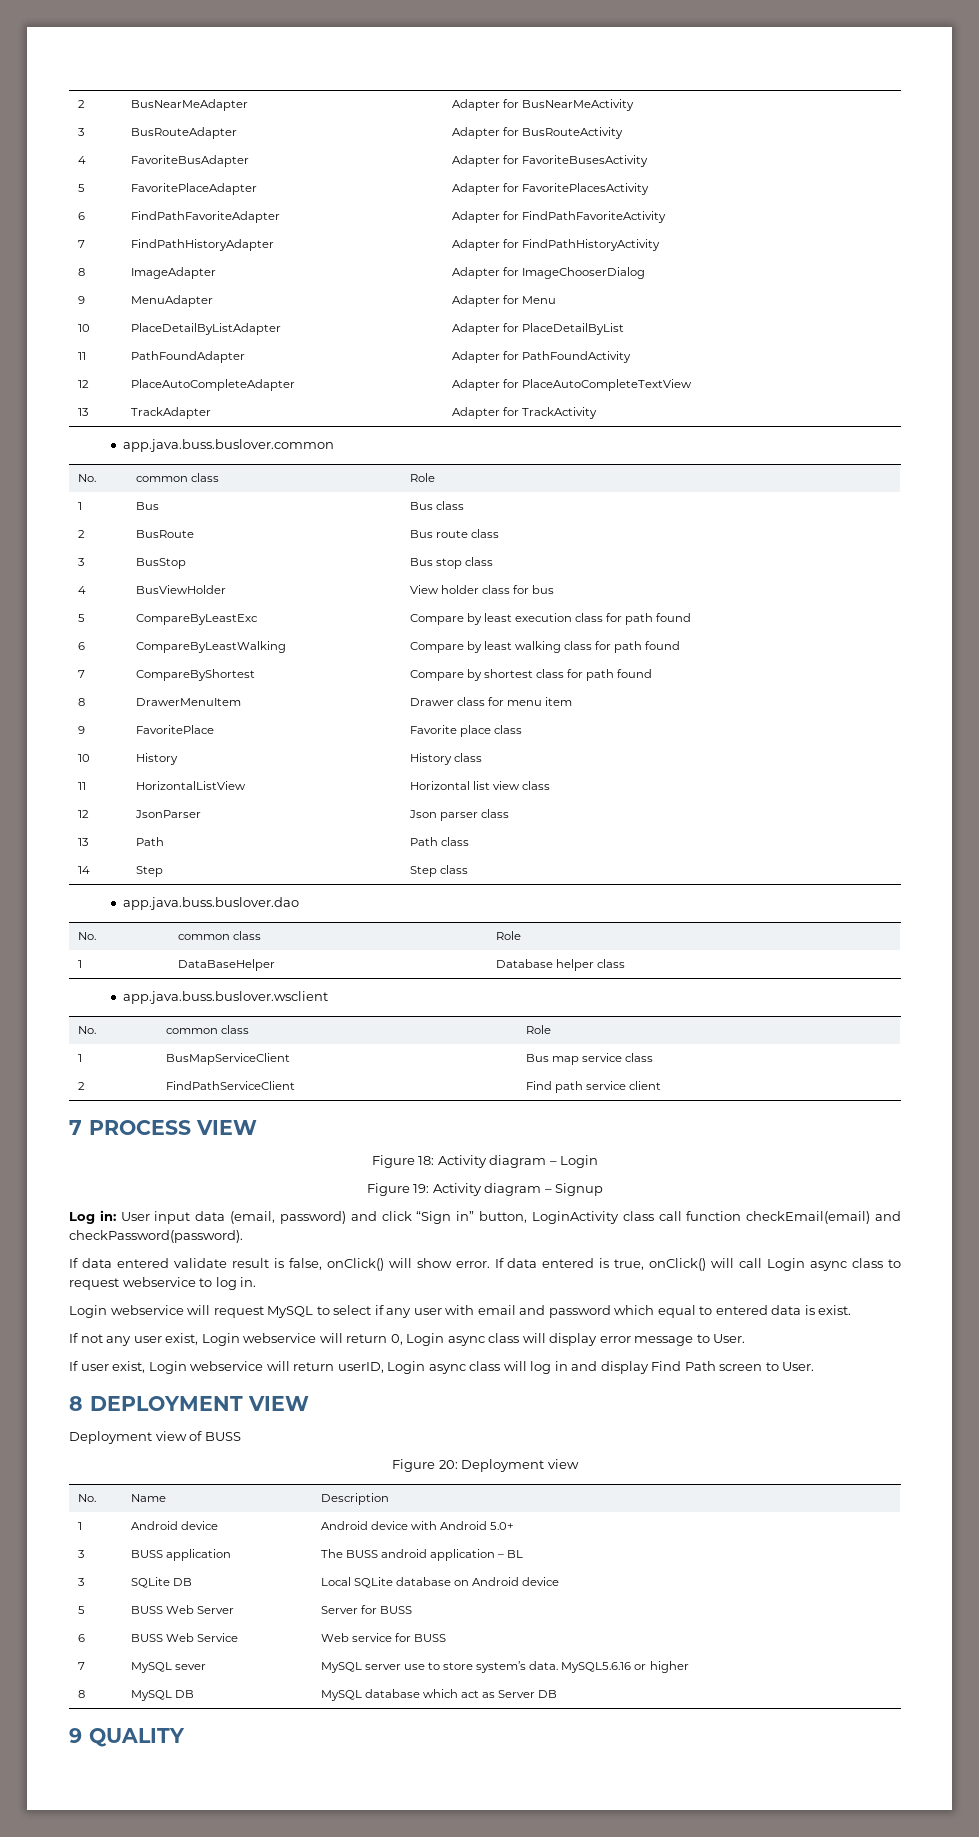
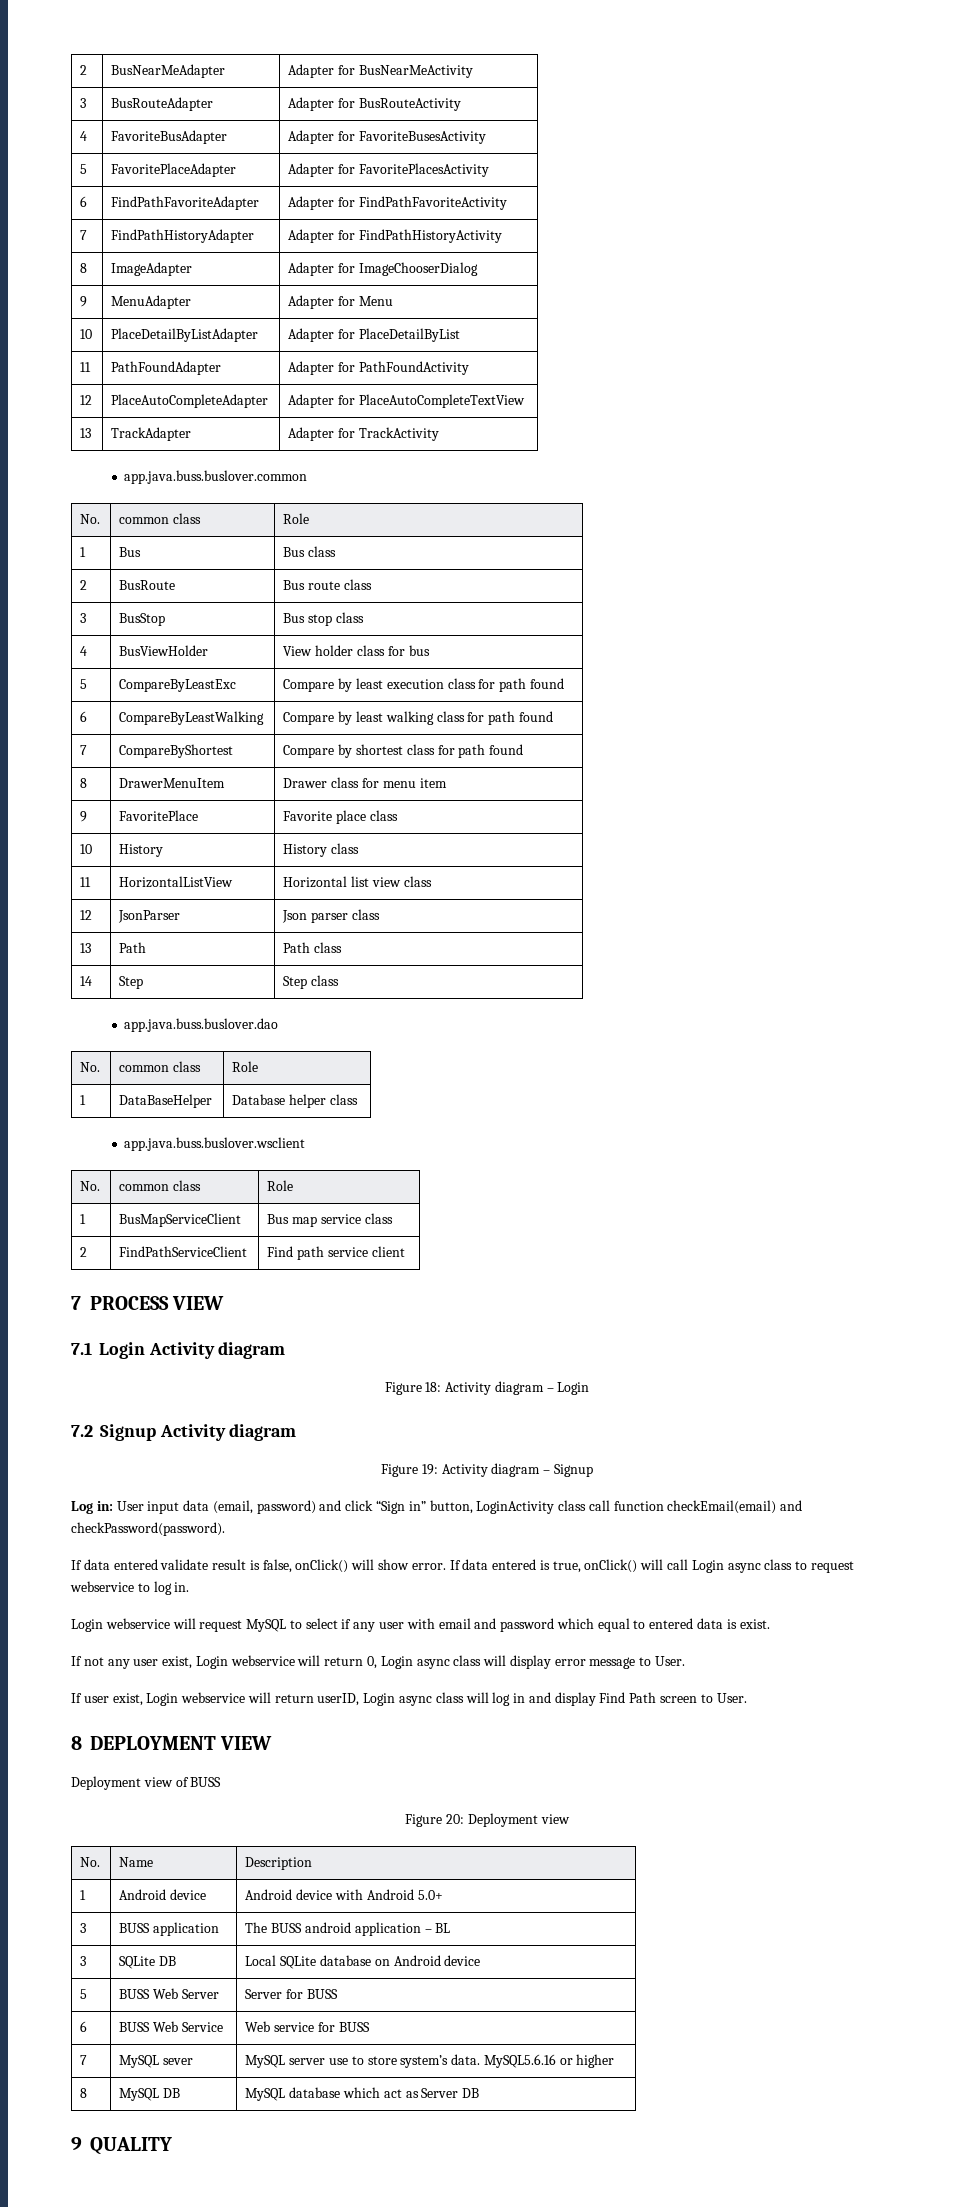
+ 7.1 Login Activity diagram
+ 7.2 Signup Activity diagram

